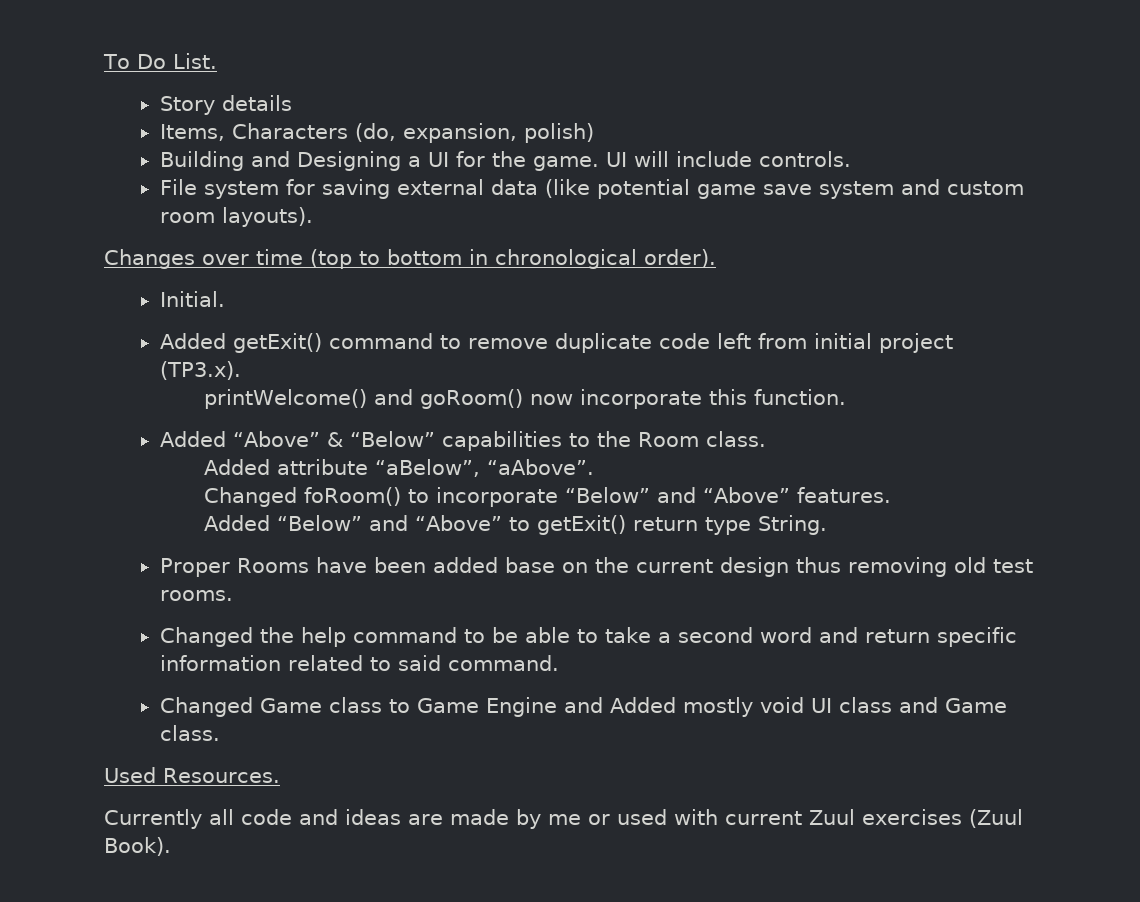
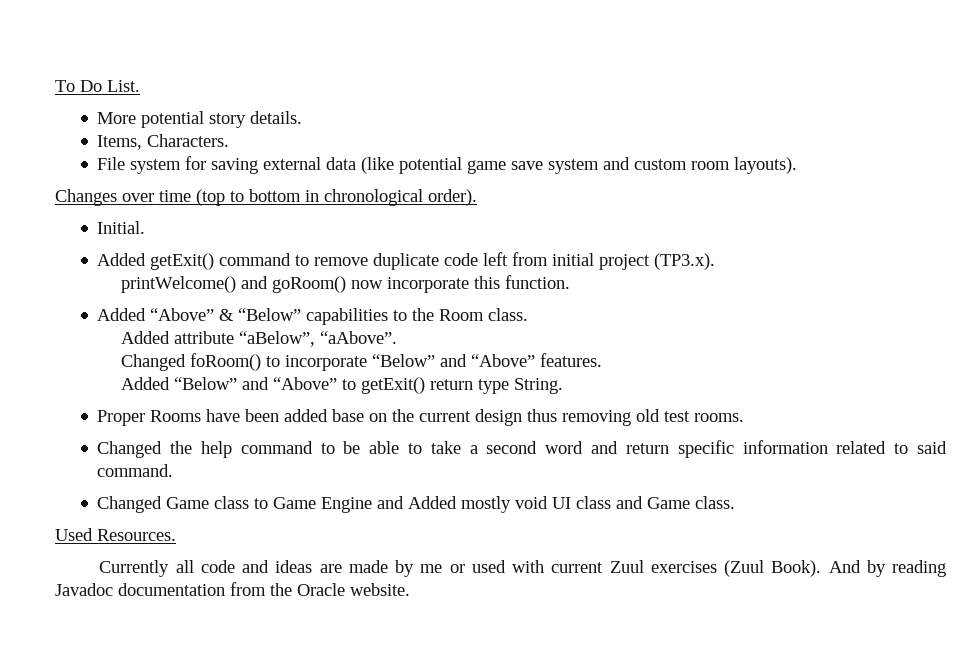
- Story details
- Items, Characters (do, expansion, polish)
- Building and Designing a UI for the game. UI will include controls.
+ More potential story details.
+ Items, Characters.
+ And by reading Javadoc documentation from the Oracle website.

